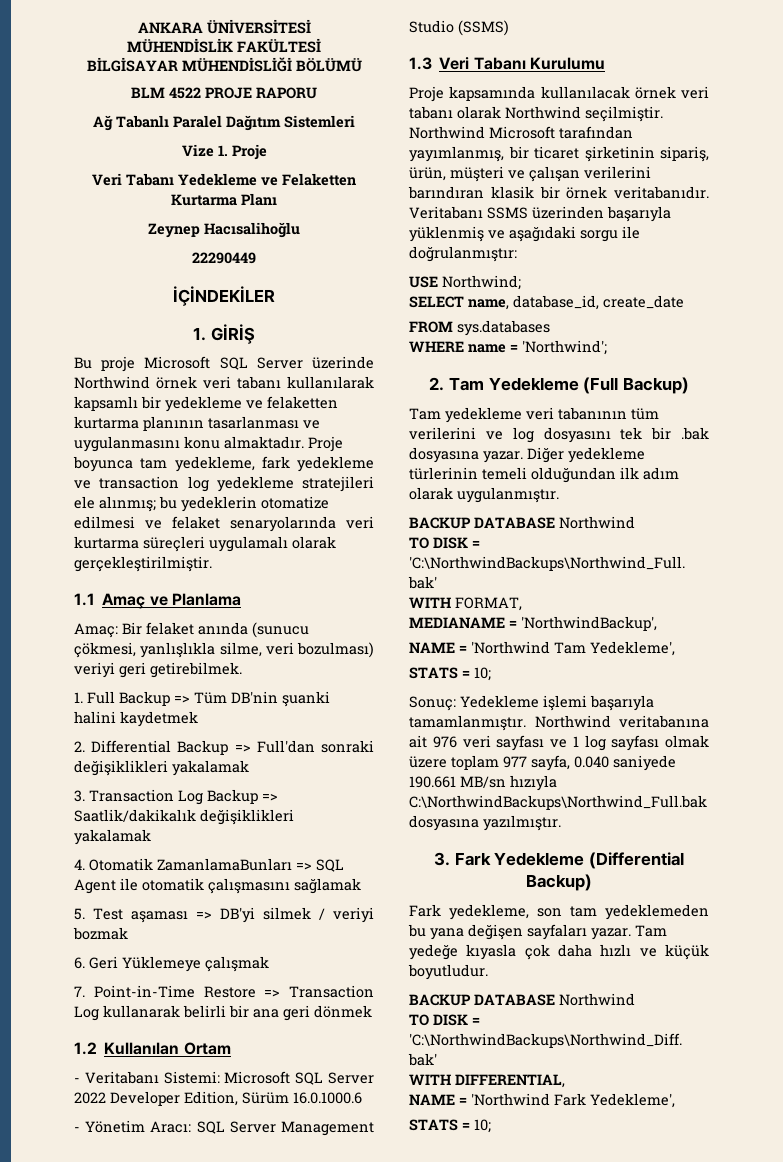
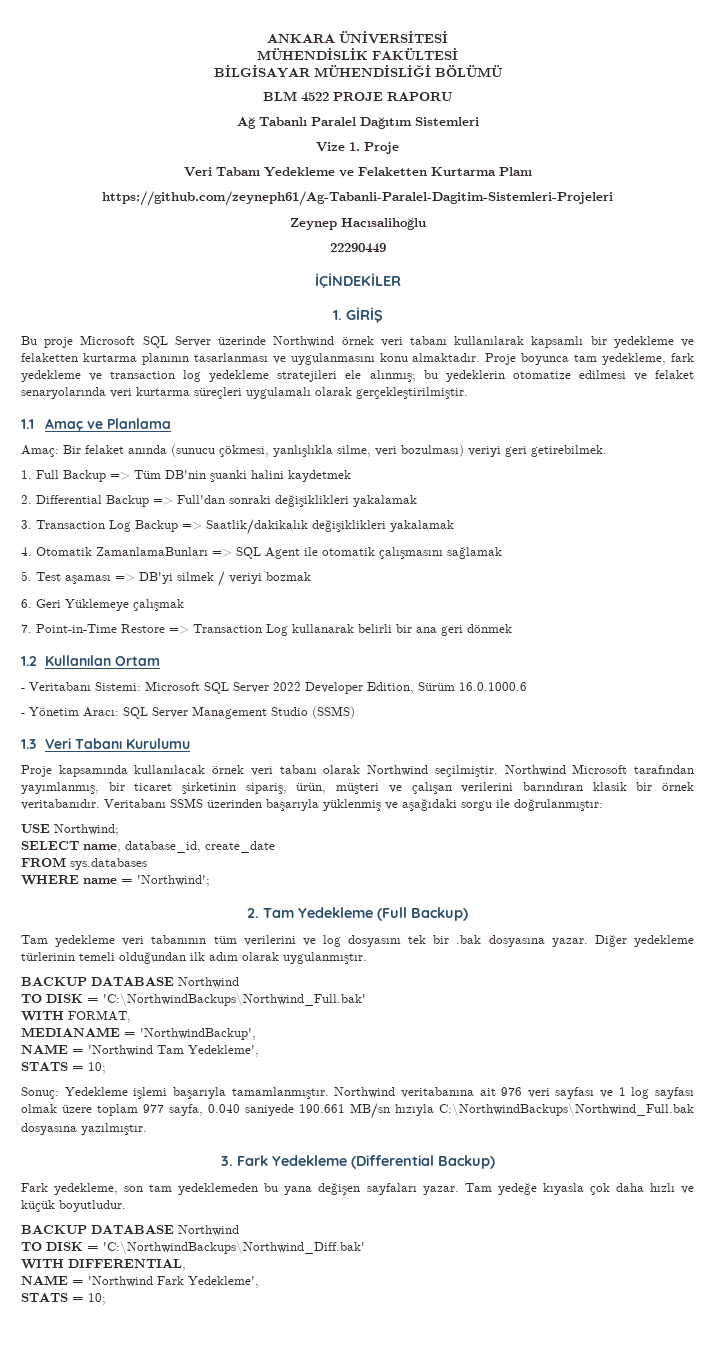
+ https://github.com/zeyneph61/Ag-Tabanli-Paralel-Dagitim-Sistemleri-Projeleri

